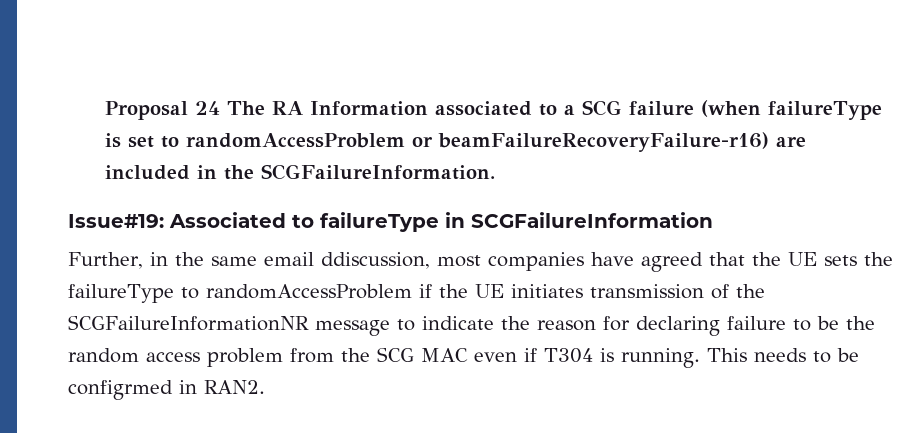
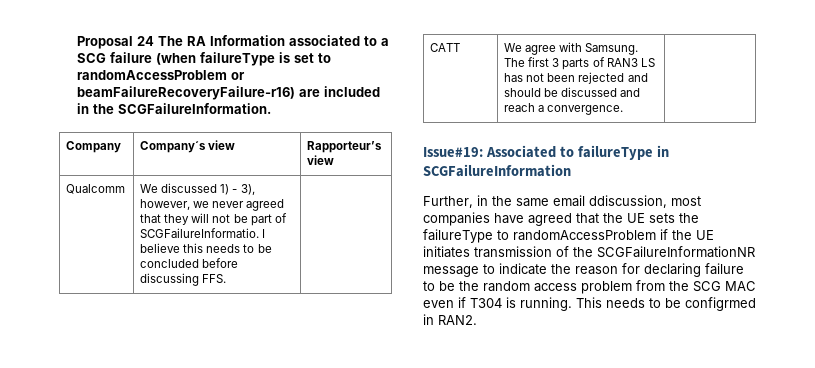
+ Company | Company´s view | Rapporteur’s view
+ Qualcomm | We discussed 1) - 3), however, we never agreed that they will not be part of SCGFailureInformatio. I believe this needs to be concluded before discussing FFS. |
+ CATT | We agree with Samsung. The first 3 parts of RAN3 LS has not been rejected and should be discussed and reach a convergence. |

